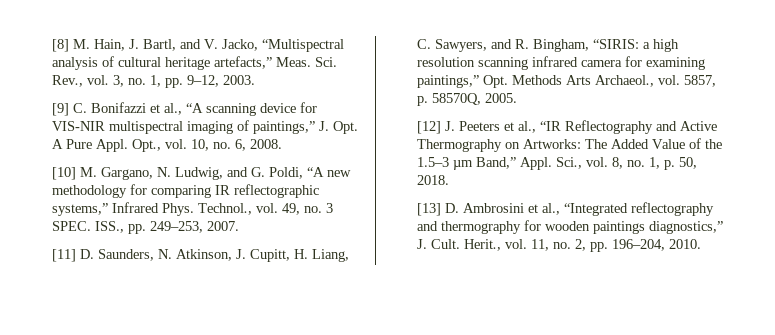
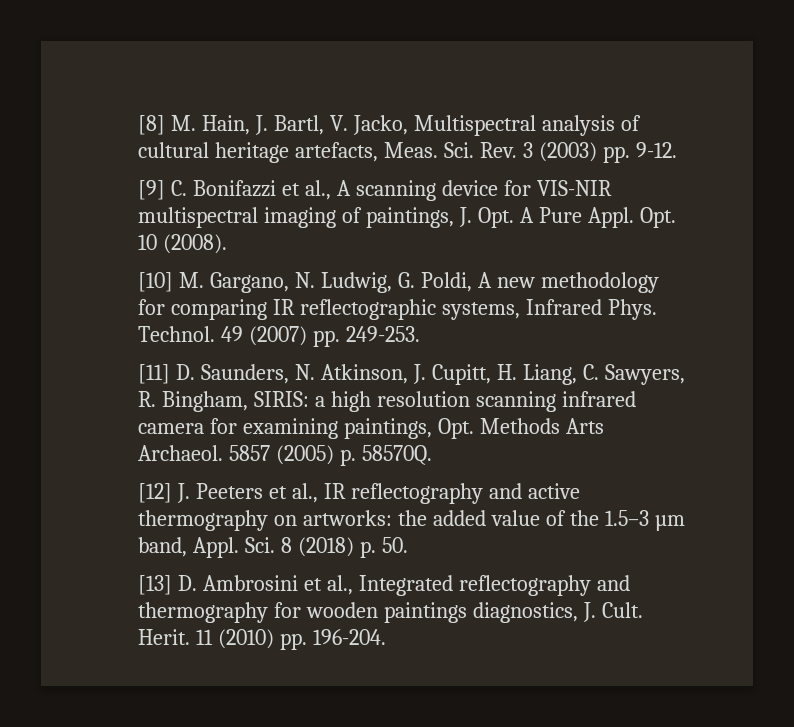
- [8] M. Hain, J. Bartl, and V. Jacko, “Multispectral analysis of cultural heritage artefacts,” Meas.
+ [8] M. Hain, J. Bartl, V. Jacko, Multispectral analysis of cultural heritage artefacts, Meas.
- Sci. Rev., vol. 3, no. 1, pp. 9–12, 2003.
+ Sci. Rev. 3 (2003) pp. 9-12.
- [9] C. Bonifazzi et al., “A scanning device for VIS-NIR multispectral imaging of paintings,” J. Opt. A Pure Appl.
+ [9] C. Bonifazzi et al., A scanning device for VIS-NIR multispectral imaging of paintings, J. Opt. A Pure Appl.
- Opt., vol. 10, no. 6, 2008.
+ Opt. 10 (2008).
- [10] M. Gargano, N. Ludwig, and G. Poldi, “A new methodology for comparing IR reflectographic systems,” Infrared Phys.
+ [10] M. Gargano, N. Ludwig, G. Poldi, A new methodology for comparing IR reflectographic systems, Infrared Phys.
- Technol., vol. 49, no. 3 SPEC. ISS., pp. 249–253, 2007.
+ Technol. 49 (2007) pp. 249-253.
- [11] D. Saunders, N. Atkinson, J. Cupitt, H. Liang, C. Sawyers, and R. Bingham, “SIRIS: a high resolution scanning infrared camera for examining paintings,” Opt. Methods Arts Archaeol., vol. 5857, p. 58570Q, 2005.
+ [11] D. Saunders, N. Atkinson, J. Cupitt, H. Liang, C. Sawyers, R. Bingham, SIRIS: a high resolution scanning infrared camera for examining paintings, Opt. Methods Arts Archaeol. 5857 (2005) p. 58570Q.
- [12] J. Peeters et al., “IR Reflectography and Active Thermography on Artworks: The Added Value of the 1.5–3 µm Band,” Appl. Sci., vol. 8, no. 1, p. 50, 2018.
+ [12] J. Peeters et al., IR reflectography and active thermography on artworks: the added value of the 1.5–3 µm band, Appl. Sci. 8 (2018) p. 50.
- [13] D. Ambrosini et al., “Integrated reflectography and thermography for wooden paintings diagnostics,” J. Cult.
+ [13] D. Ambrosini et al., Integrated reflectography and thermography for wooden paintings diagnostics, J. Cult.
- Herit., vol. 11, no. 2, pp. 196–204, 2010.
+ Herit. 11 (2010) pp. 196-204.

